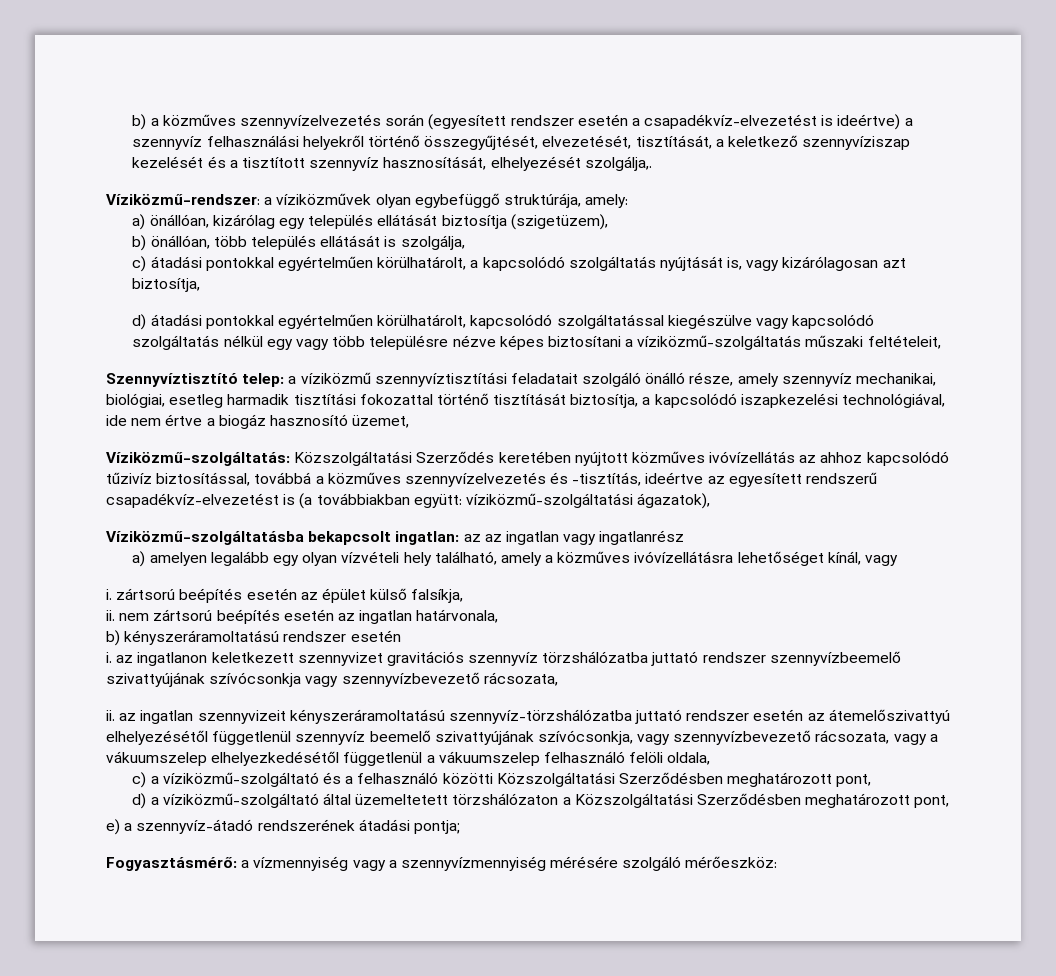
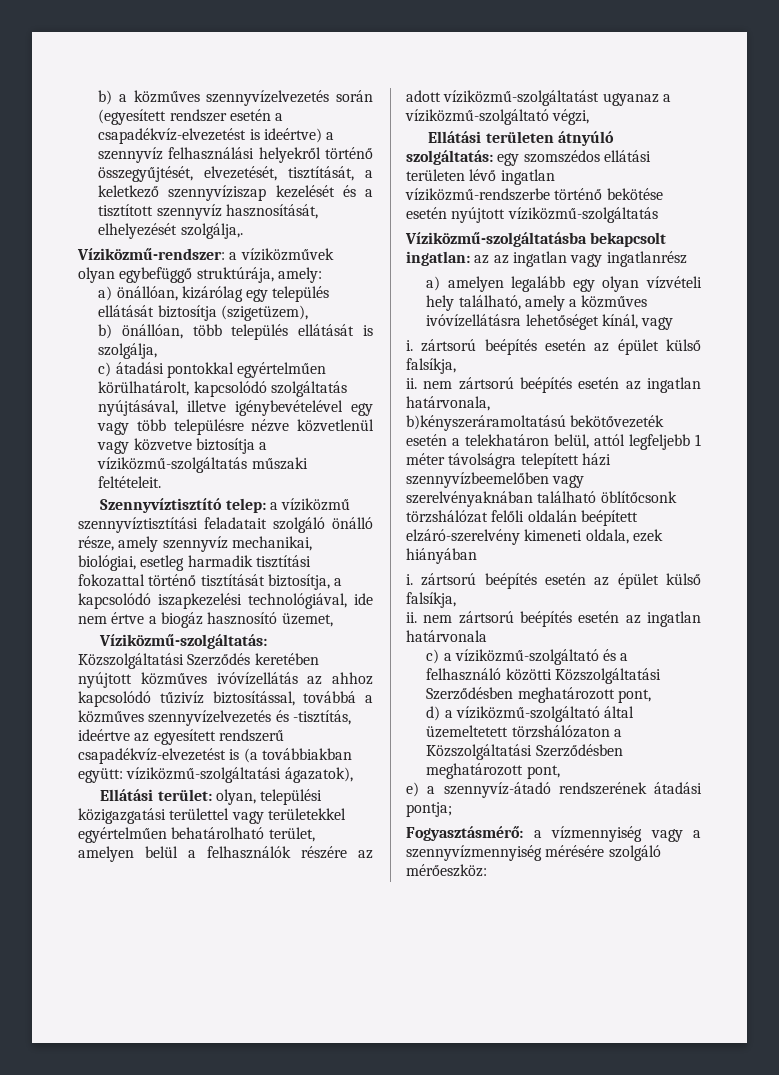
- c) átadási pontokkal egyértelműen körülhatárolt, a kapcsolódó szolgáltatás nyújtását is, vagy kizárólagosan azt biztosítja,
- d) átadási pontokkal egyértelműen körülhatárolt, kapcsolódó szolgáltatással kiegészülve vagy kapcsolódó szolgáltatás nélkül egy vagy több településre nézve képes biztosítani a víziközmű-szolgáltatás műszaki feltételeit,
+ c) átadási pontokkal egyértelműen körülhatárolt, kapcsolódó szolgáltatás nyújtásával, illetve igénybevételével egy vagy több településre nézve közvetlenül vagy közvetve biztosítja a víziközmű-szolgáltatás műszaki feltételeit.
+ Ellátási terület: olyan, települési közigazgatási területtel vagy területekkel egyértelműen behatárolható terület, amelyen belül a felhasználók részére az adott víziközmű-szolgáltatást ugyanaz a víziközmű-szolgáltató végzi,
+ Ellátási területen átnyúló szolgáltatás: egy szomszédos ellátási területen lévő ingatlan víziközmű-rendszerbe történő bekötése esetén nyújtott víziközmű-szolgáltatás
- b) kényszeráramoltatású rendszer esetén
- i. az ingatlanon keletkezett szennyvizet gravitációs szennyvíz törzshálózatba juttató rendszer szennyvízbeemelő szivattyújának szívócsonkja vagy szennyvízbevezető rácsozata,
- ii. az ingatlan szennyvizeit kényszeráramoltatású szennyvíz-törzshálózatba juttató rendszer esetén az átemelőszivattyú elhelyezésétől függetlenül szennyvíz beemelő szivattyújának szívócsonkja, vagy szennyvízbevezető rácsozata, vagy a vákuumszelep elhelyezkedésétől függetlenül a vákuumszelep felhasználó felöli oldala,
+ b)kényszeráramoltatású bekötővezeték esetén a telekhatáron belül, attól legfeljebb 1 méter távolságra telepített házi szennyvízbeemelőben vagy szerelvényaknában található öblítőcsonk törzshálózat felőli oldalán beépített elzáró-szerelvény kimeneti oldala, ezek hiányában
+ i. zártsorú beépítés esetén az épület külső falsíkja,
+ ii. nem zártsorú beépítés esetén az ingatlan határvonala

